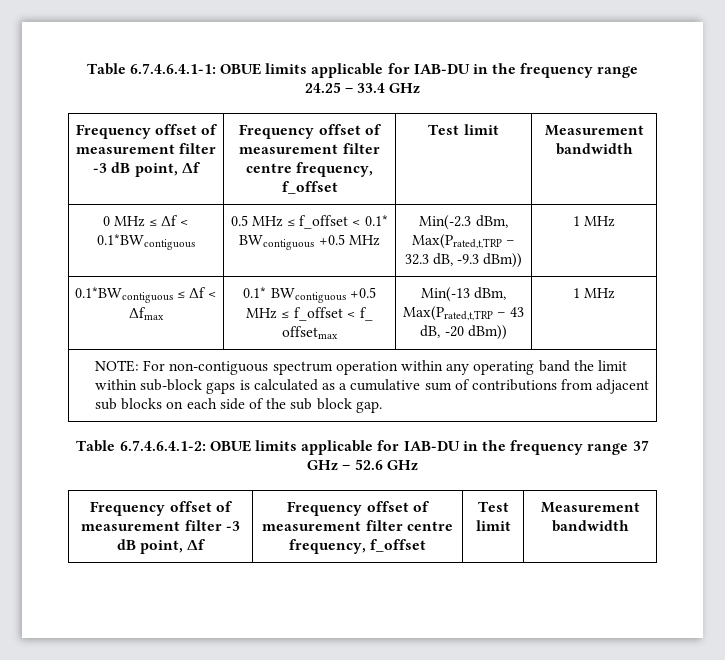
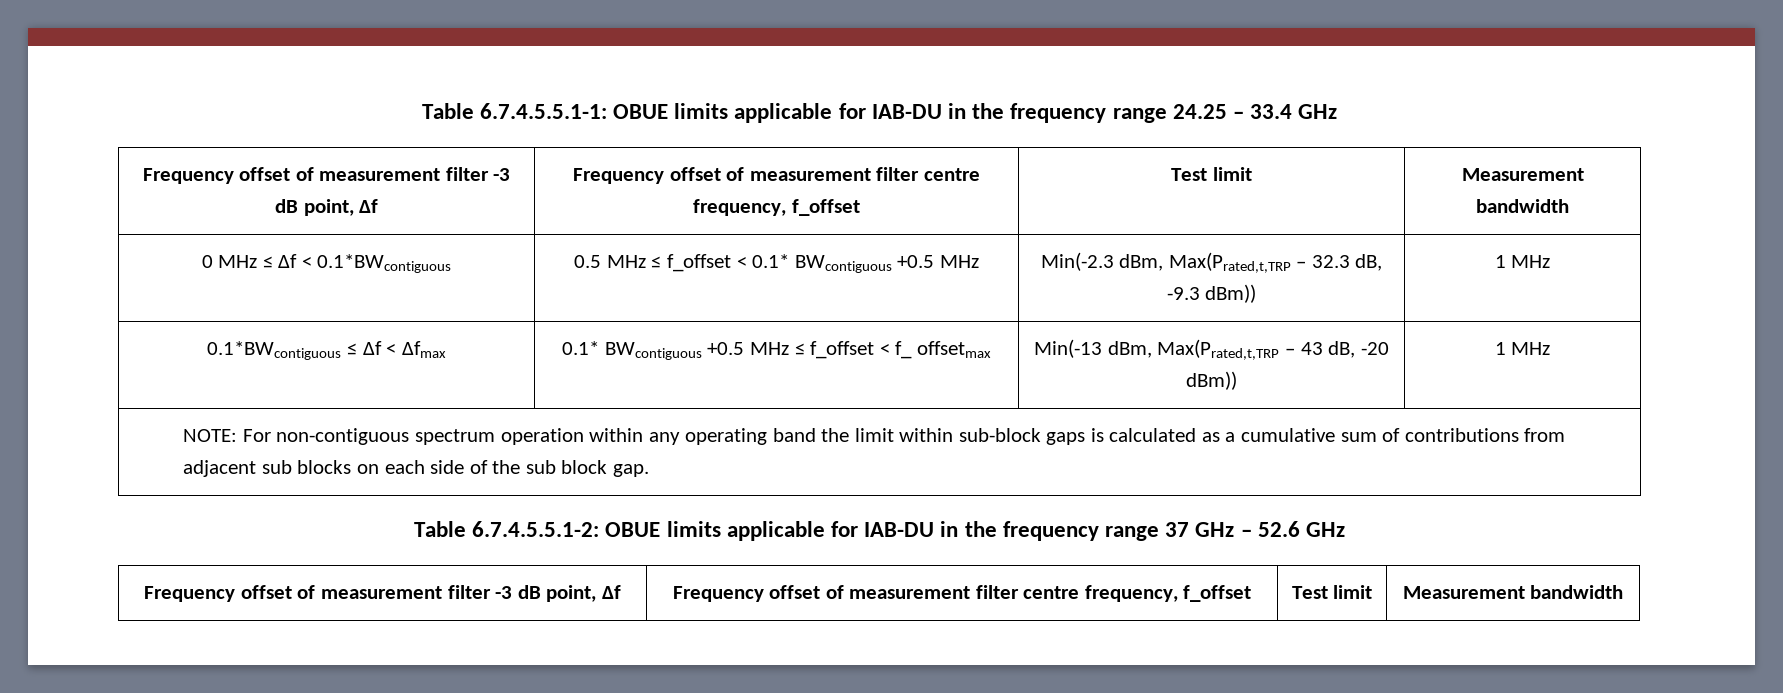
- Table 6.7.4.6.4.1-1: OBUE limits applicable for IAB-DU in the frequency range 24.25 – 33.4 GHz
+ Table 6.7.4.5.5.1-1: OBUE limits applicable for IAB-DU in the frequency range 24.25 – 33.4 GHz
- Table 6.7.4.6.4.1-2: OBUE limits applicable for IAB-DU in the frequency range 37 GHz – 52.6 GHz
+ Table 6.7.4.5.5.1-2: OBUE limits applicable for IAB-DU in the frequency range 37 GHz – 52.6 GHz

